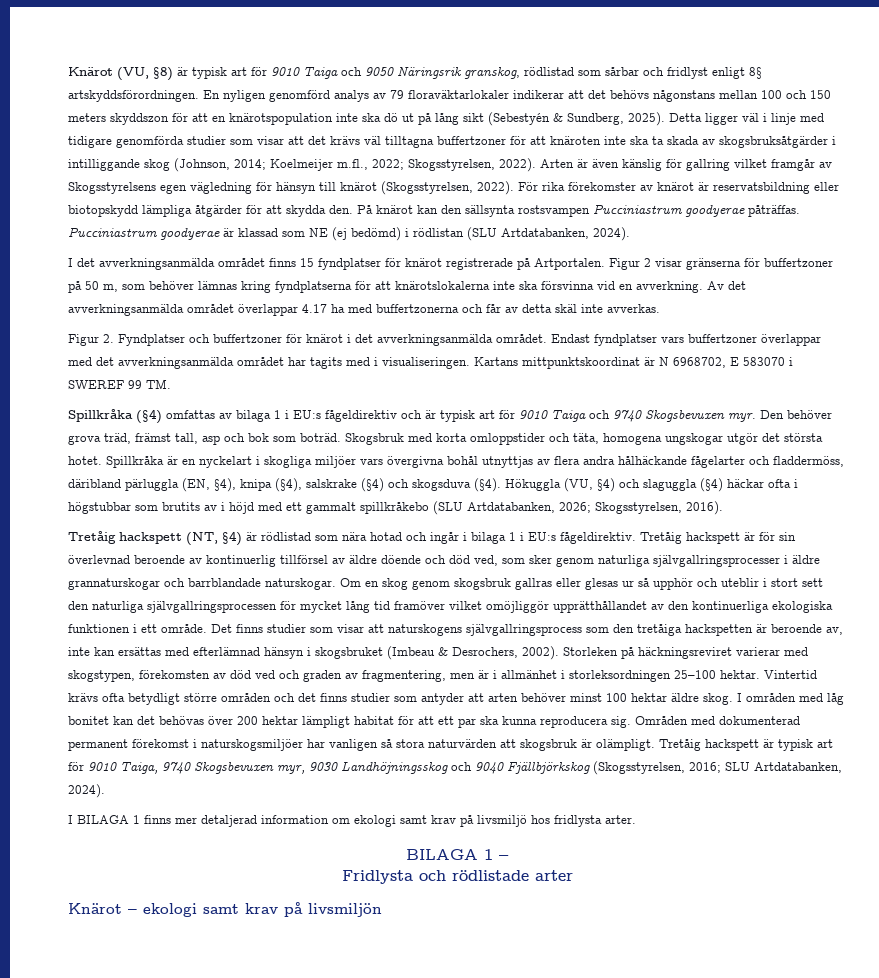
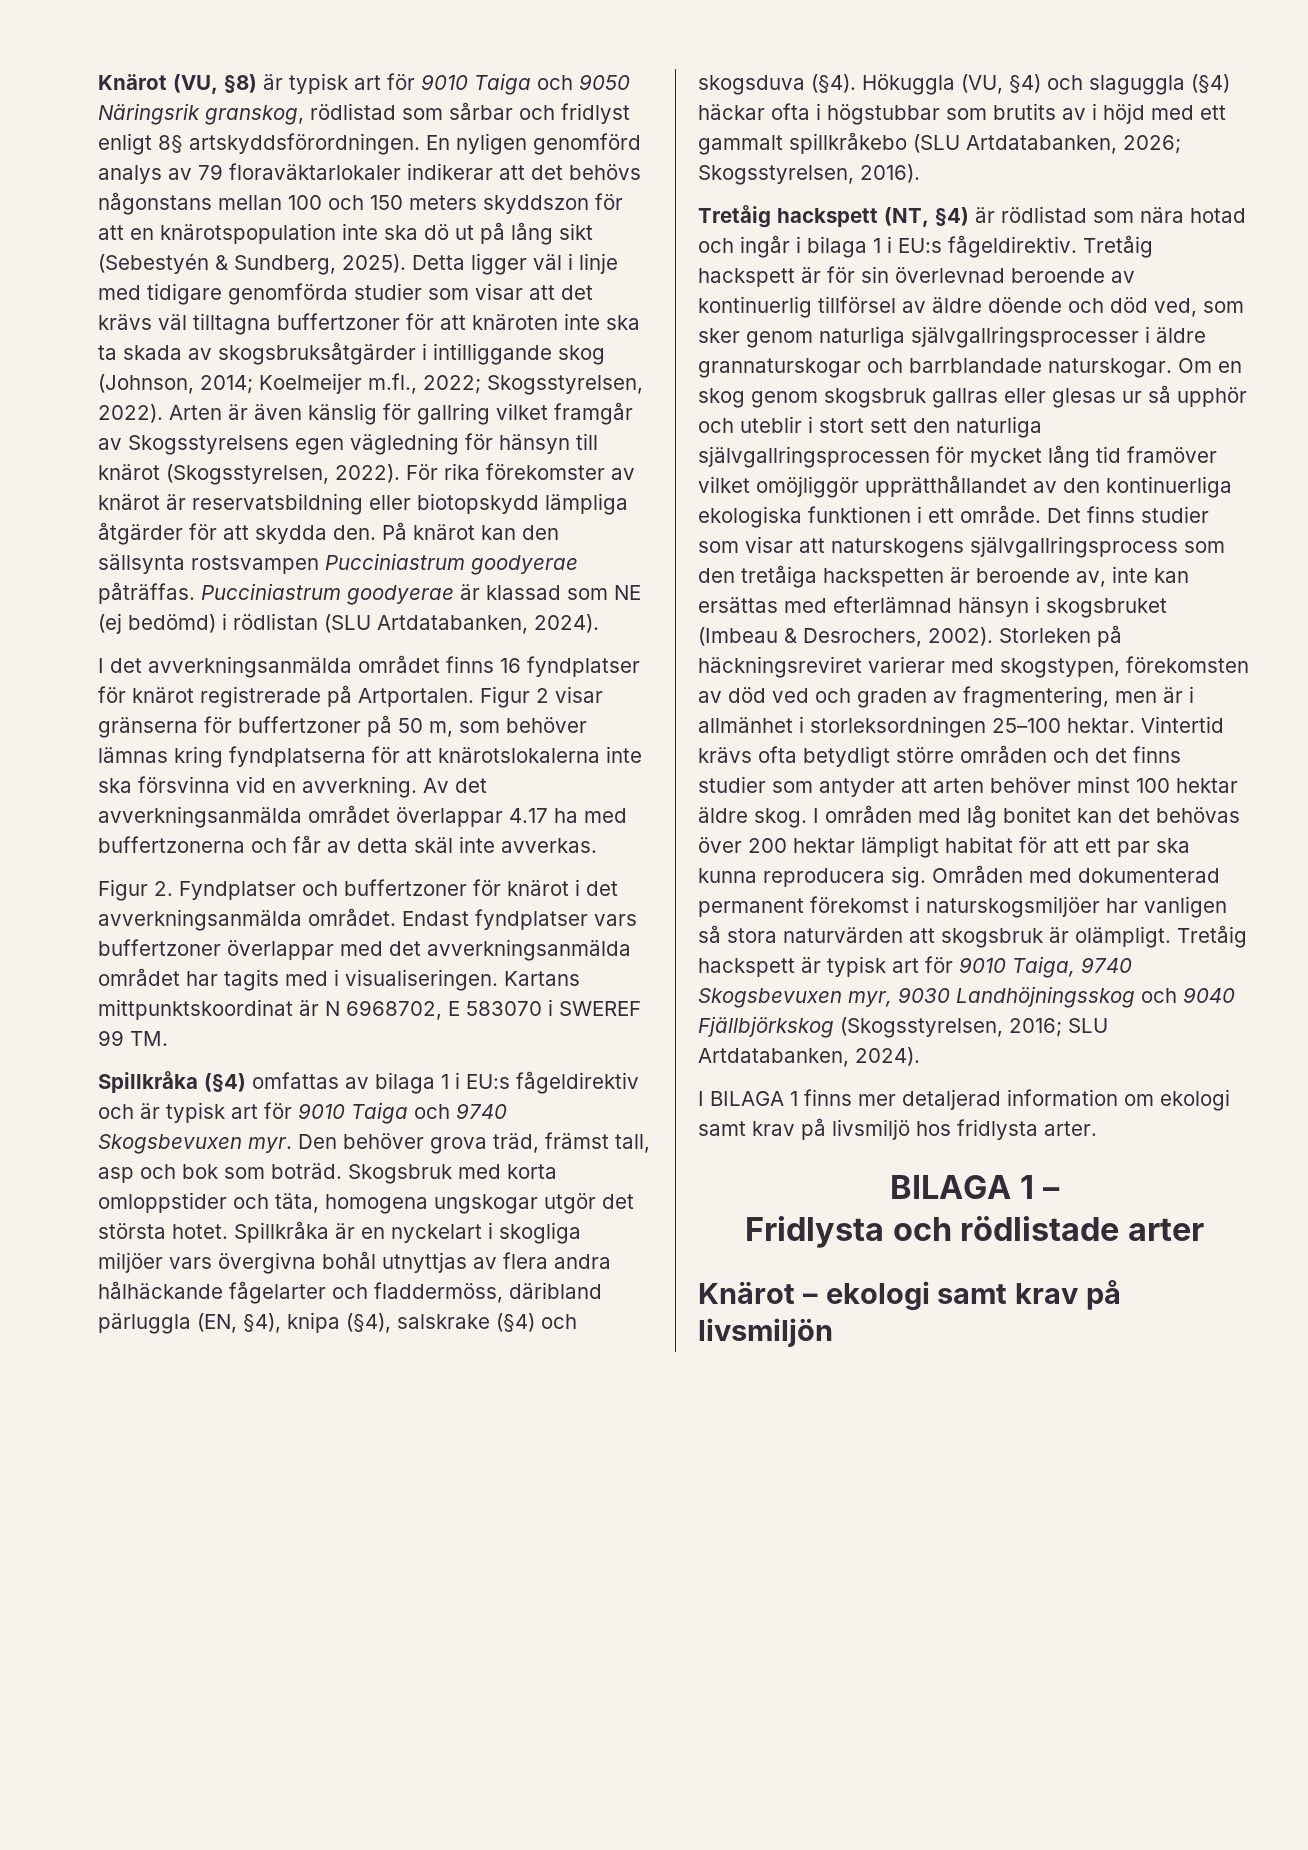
- I det avverkningsanmälda området finns 15 fyndplatser för knärot registrerade på Artportalen.
+ I det avverkningsanmälda området finns 16 fyndplatser för knärot registrerade på Artportalen.

